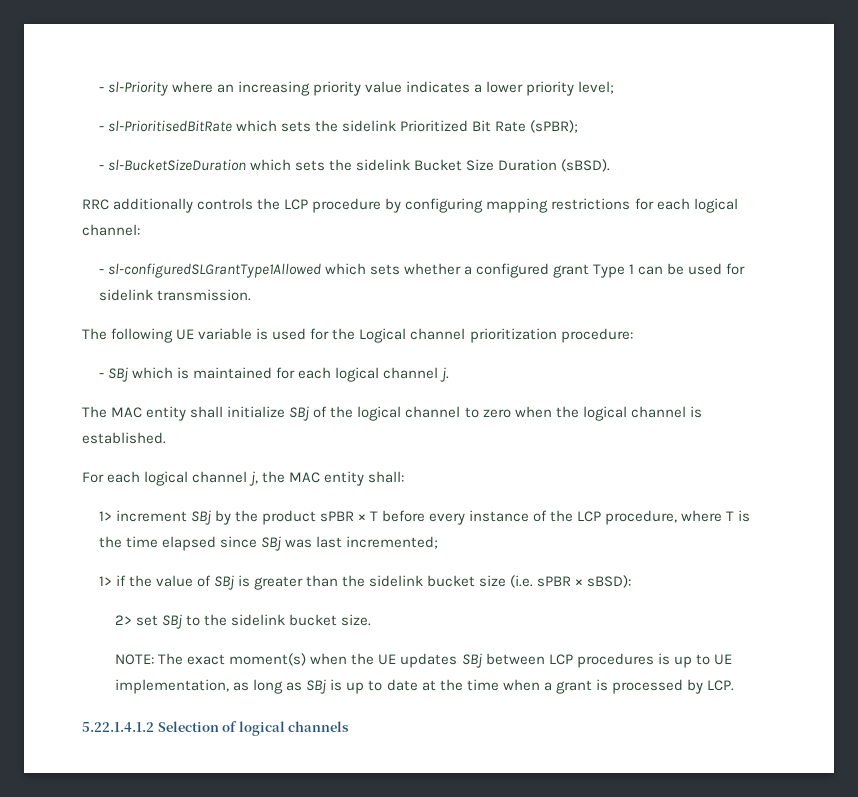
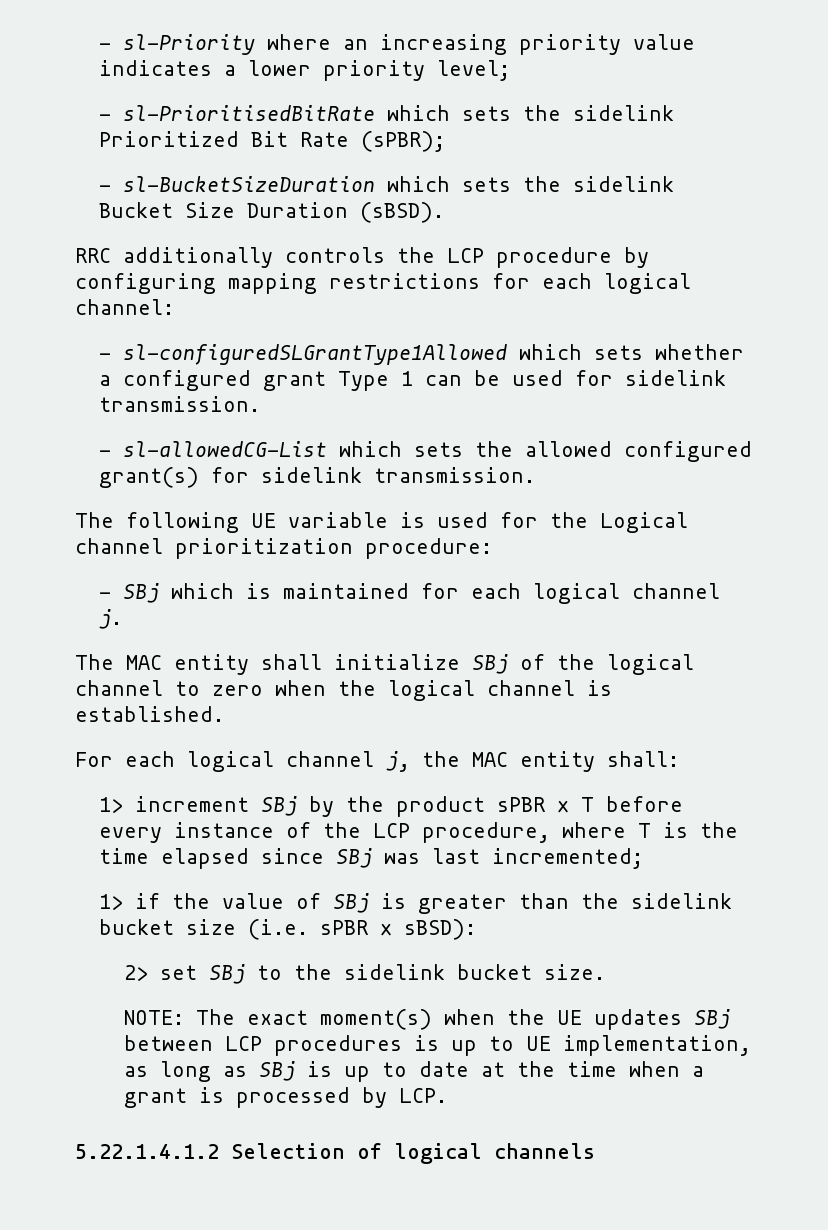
+ - sl-allowedCG-List which sets the allowed configured grant(s) for sidelink transmission.

